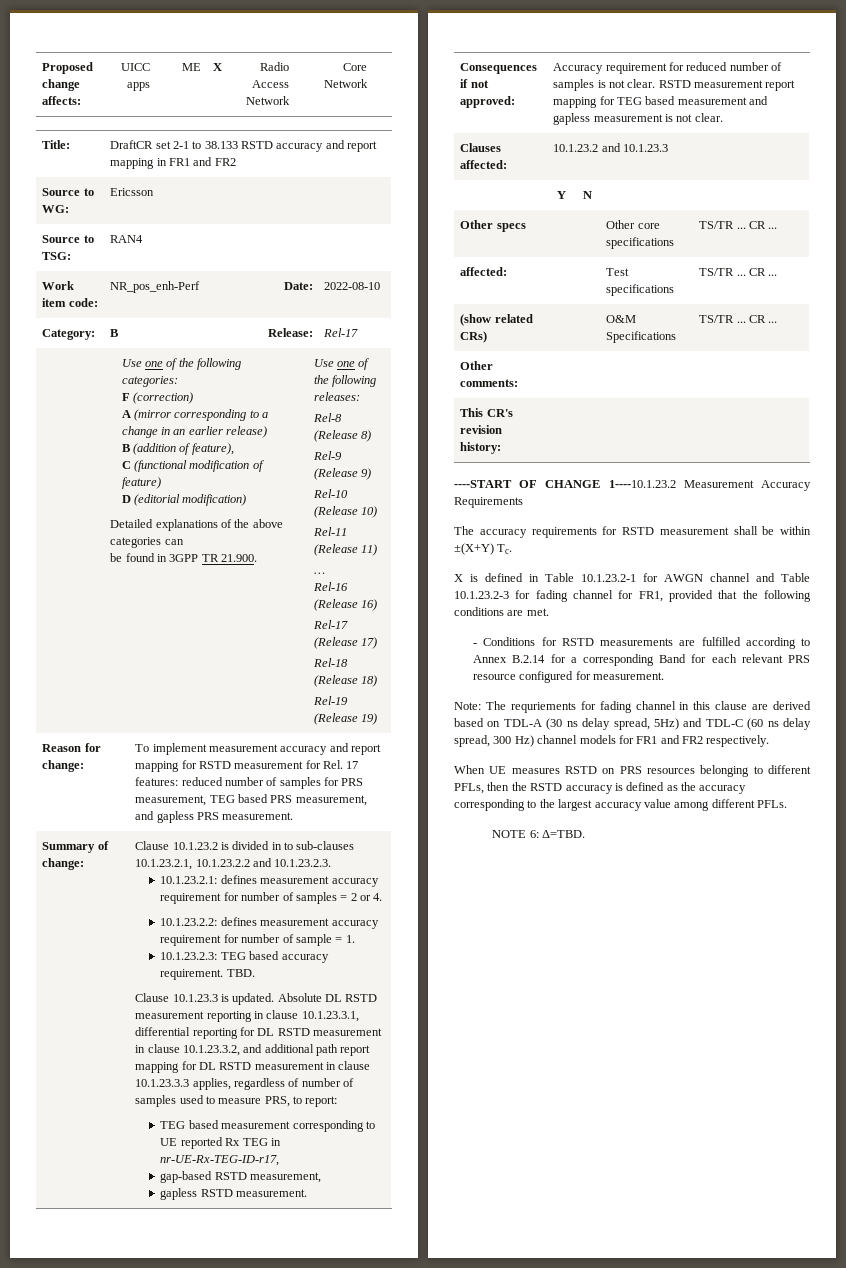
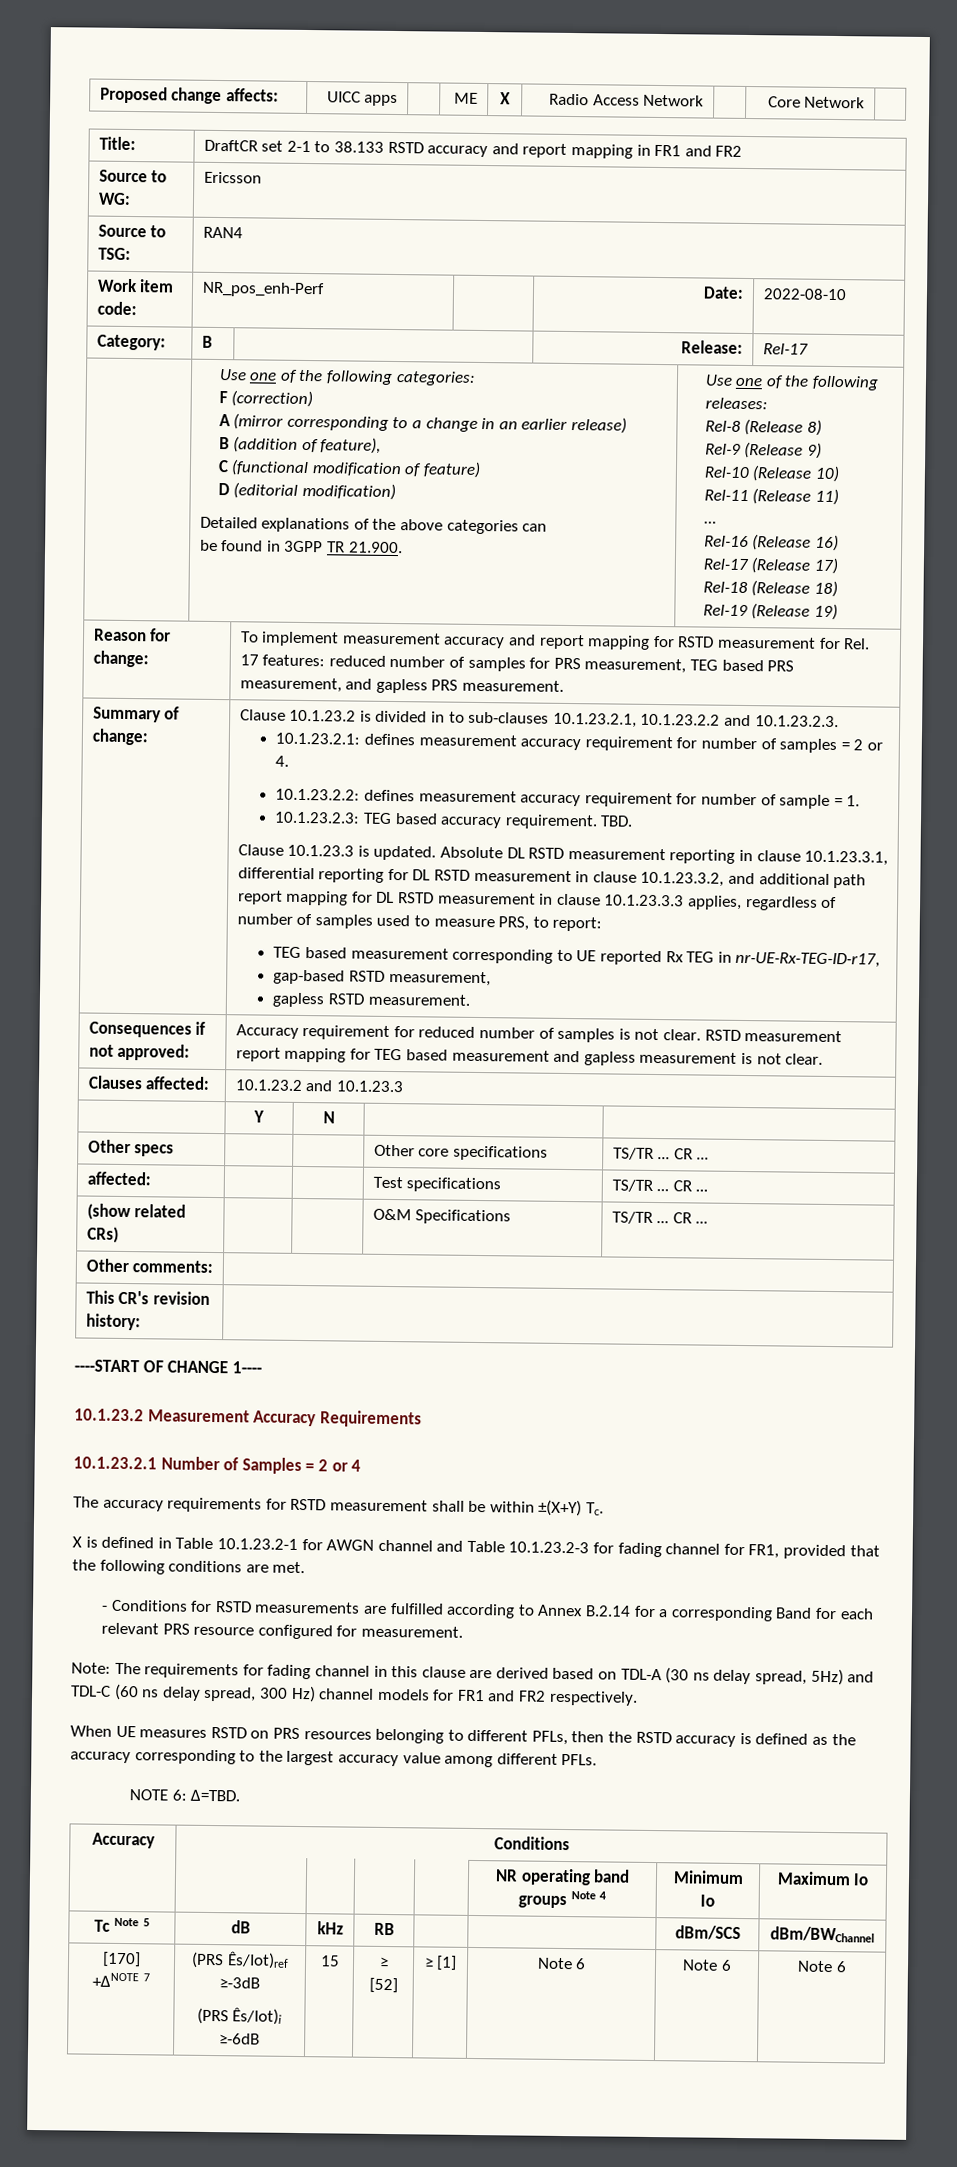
- ----START OF CHANGE 1----10.1.23.2 Measurement Accuracy Requirements
+ ----START OF CHANGE 1----
+ 10.1.23.2 Measurement Accuracy Requirements
+ 10.1.23.2.1 Number of Samples = 2 or 4
- Note: The requriements for fading channel in this clause are derived based on TDL-A (30 ns delay spread, 5Hz) and TDL-C (60 ns delay spread, 300 Hz) channel models for FR1 and FR2 respectively.
+ Note: The requirements for fading channel in this clause are derived based on TDL-A (30 ns delay spread, 5Hz) and TDL-C (60 ns delay spread, 300 Hz) channel models for FR1 and FR2 respectively.
+ Accuracy | Conditions
+ | | | | | NR operating band groups Note 4 | Minimum Io | Maximum Io
+ Tc Note 5 | dB | kHz | RB | | | dBm/SCS | dBm/BWChannel
+ [170] +ΔNOTE 7 | (PRS Ês/Iot)ref ≥-3dB
+ (PRS Ês/Iot)i ≥-6dB | 15 | ≥ [52] | ≥ [1] | Note 6 | Note 6 | Note 6

